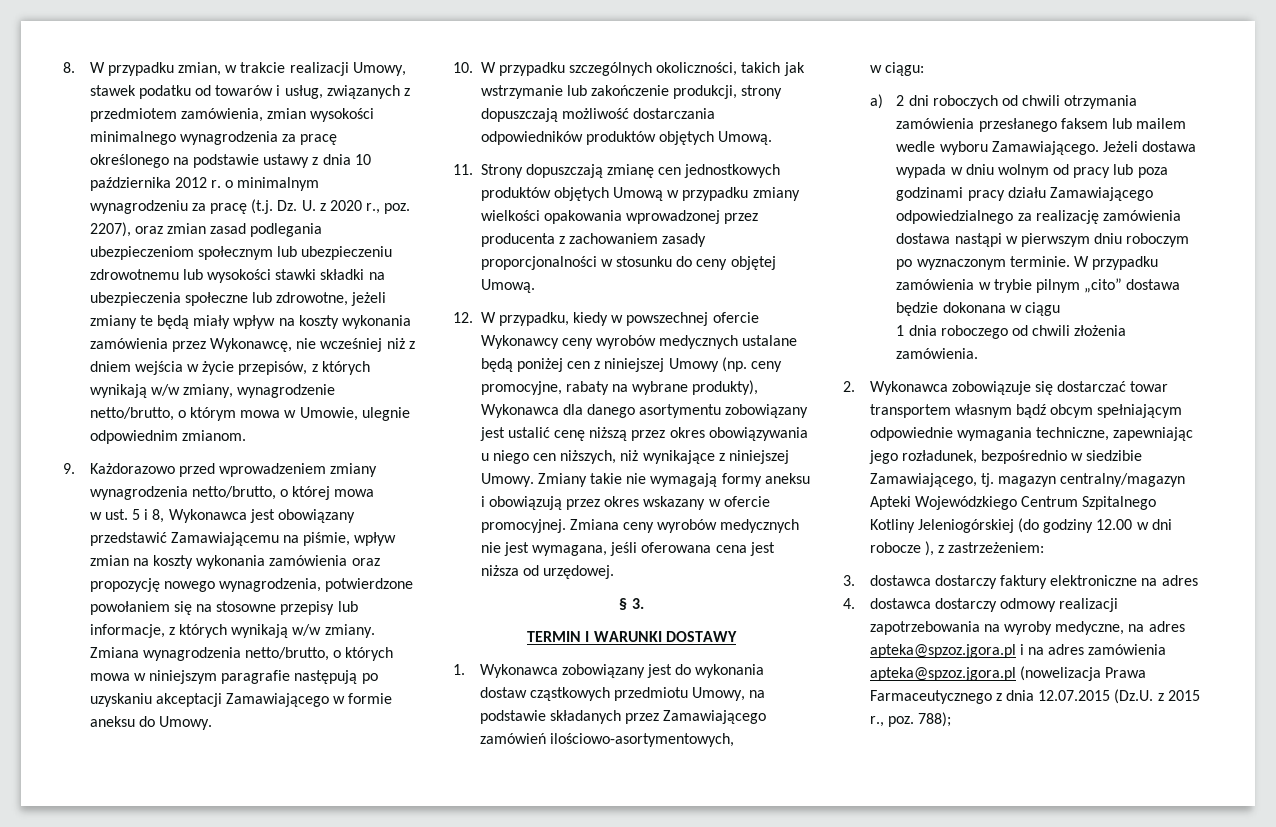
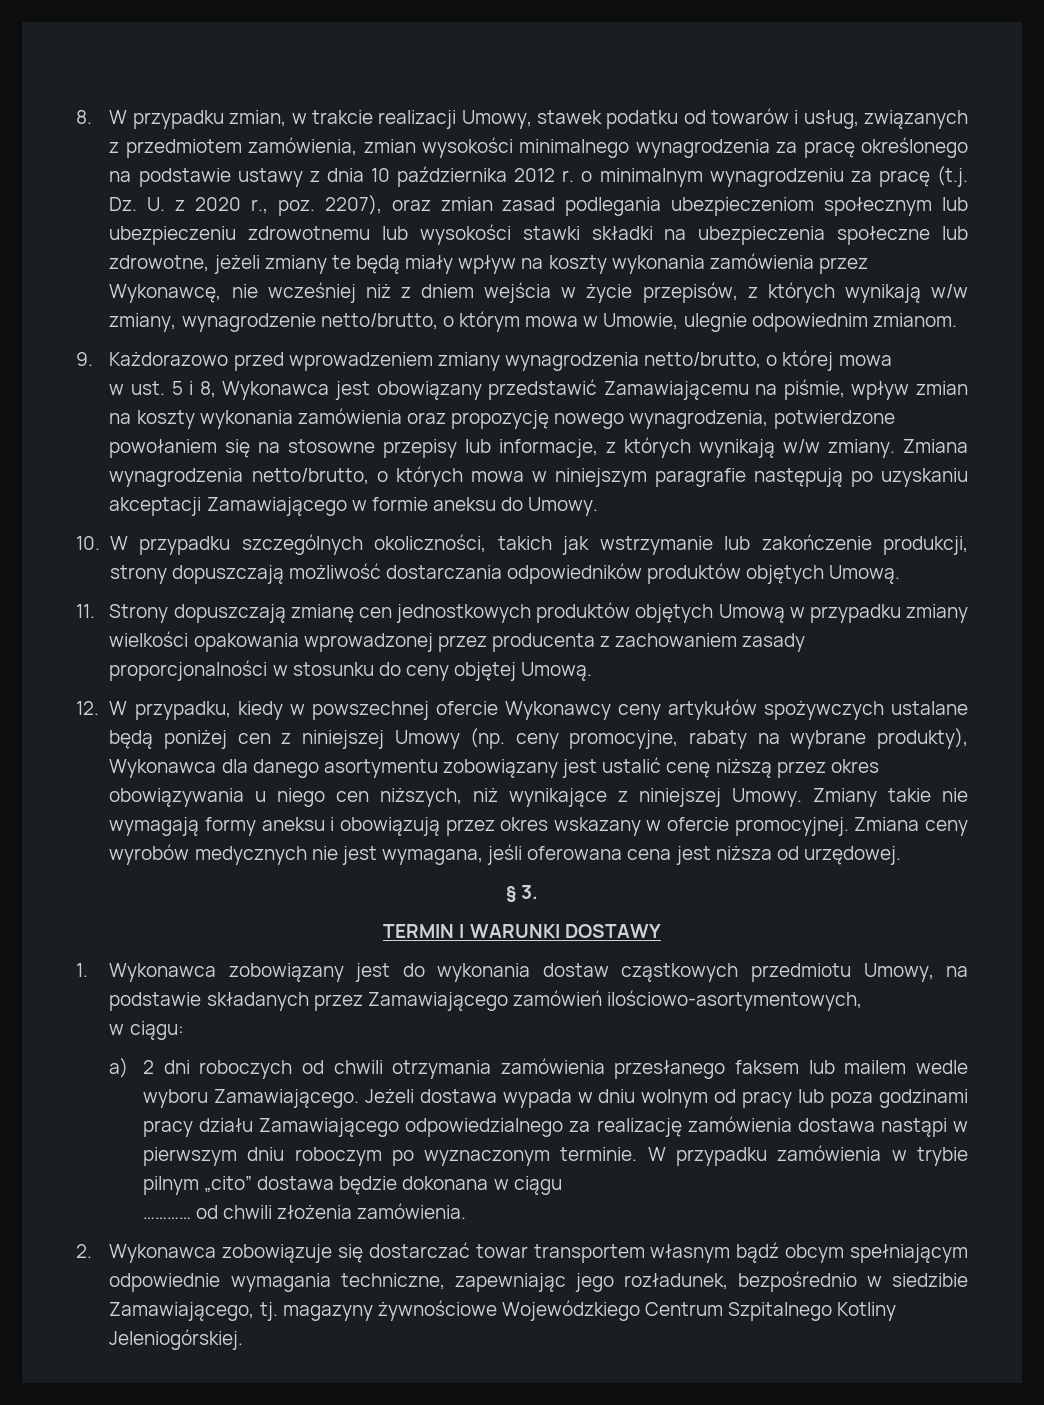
- 12. W przypadku, kiedy w powszechnej ofercie Wykonawcy ceny wyrobów medycznych ustalane będą poniżej cen z niniejszej Umowy (np. ceny promocyjne, rabaty na wybrane produkty), Wykonawca dla danego asortymentu zobowiązany jest ustalić cenę niższą przez okres obowiązywania u niego cen niższych, niż wynikające z niniejszej Umowy.
+ 12. W przypadku, kiedy w powszechnej ofercie Wykonawcy ceny artykułów spożywczych ustalane będą poniżej cen z niniejszej Umowy (np. ceny promocyjne, rabaty na wybrane produkty), Wykonawca dla danego asortymentu zobowiązany jest ustalić cenę niższą przez okres obowiązywania u niego cen niższych, niż wynikające z niniejszej Umowy.
- 1 dnia roboczego od chwili złożenia zamówienia.
+ ………… od chwili złożenia zamówienia.
- 2. Wykonawca zobowiązuje się dostarczać towar transportem własnym bądź obcym spełniającym odpowiednie wymagania techniczne, zapewniając jego rozładunek, bezpośrednio w siedzibie Zamawiającego, tj. magazyn centralny/magazyn Apteki Wojewódzkiego Centrum Szpitalnego Kotliny Jeleniogórskiej (do godziny 12.00 w dni robocze ), z zastrzeżeniem:
- 3. dostawca dostarczy faktury elektroniczne na adres
- 4. dostawca dostarczy odmowy realizacji zapotrzebowania na wyroby medyczne, na adres apteka@spzoz.jgora.pl i na adres zamówienia apteka@spzoz.jgora.pl (nowelizacja Prawa Farmaceutycznego z dnia 12.07.2015 (Dz.U. z 2015 r., poz. 788);
+ 2. Wykonawca zobowiązuje się dostarczać towar transportem własnym bądź obcym spełniającym odpowiednie wymagania techniczne, zapewniając jego rozładunek, bezpośrednio w siedzibie Zamawiającego, tj. magazyny żywnościowe Wojewódzkiego Centrum Szpitalnego Kotliny Jeleniogórskiej.

